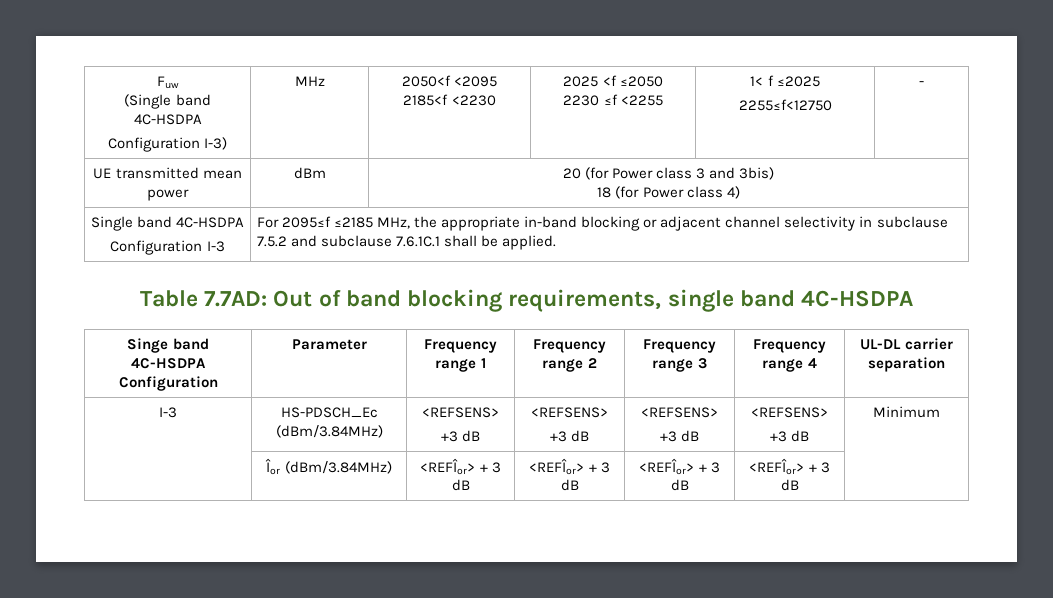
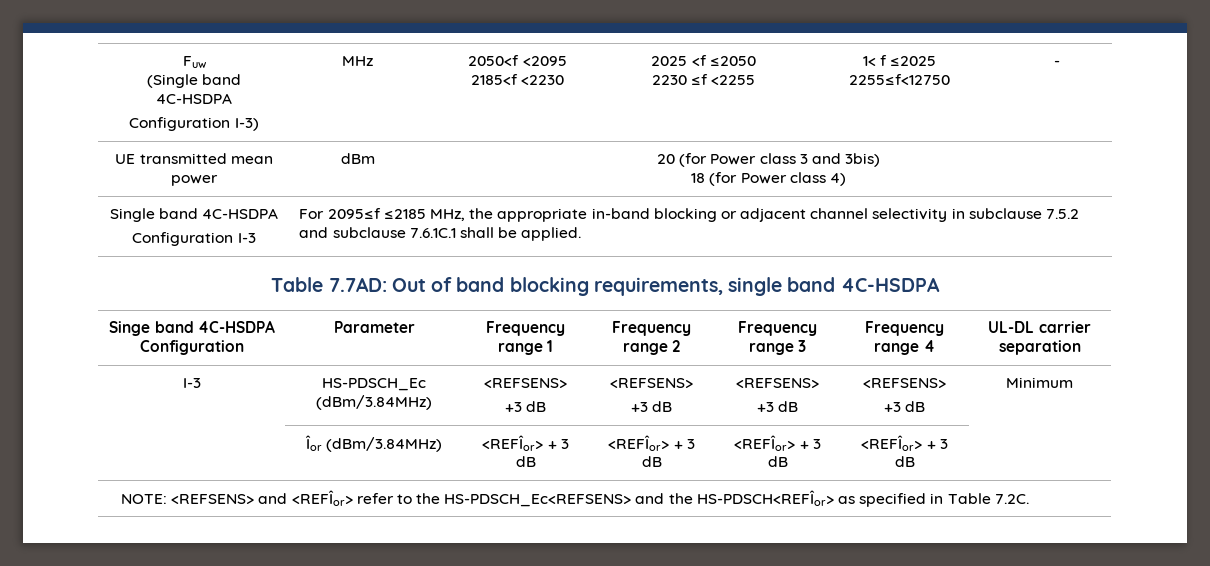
+ NOTE: <REFSENS> and <REFÎor> refer to the HS-PDSCH_Ec<REFSENS> and the HS-PDSCH<REFÎor> as specified in Table 7.2C.

